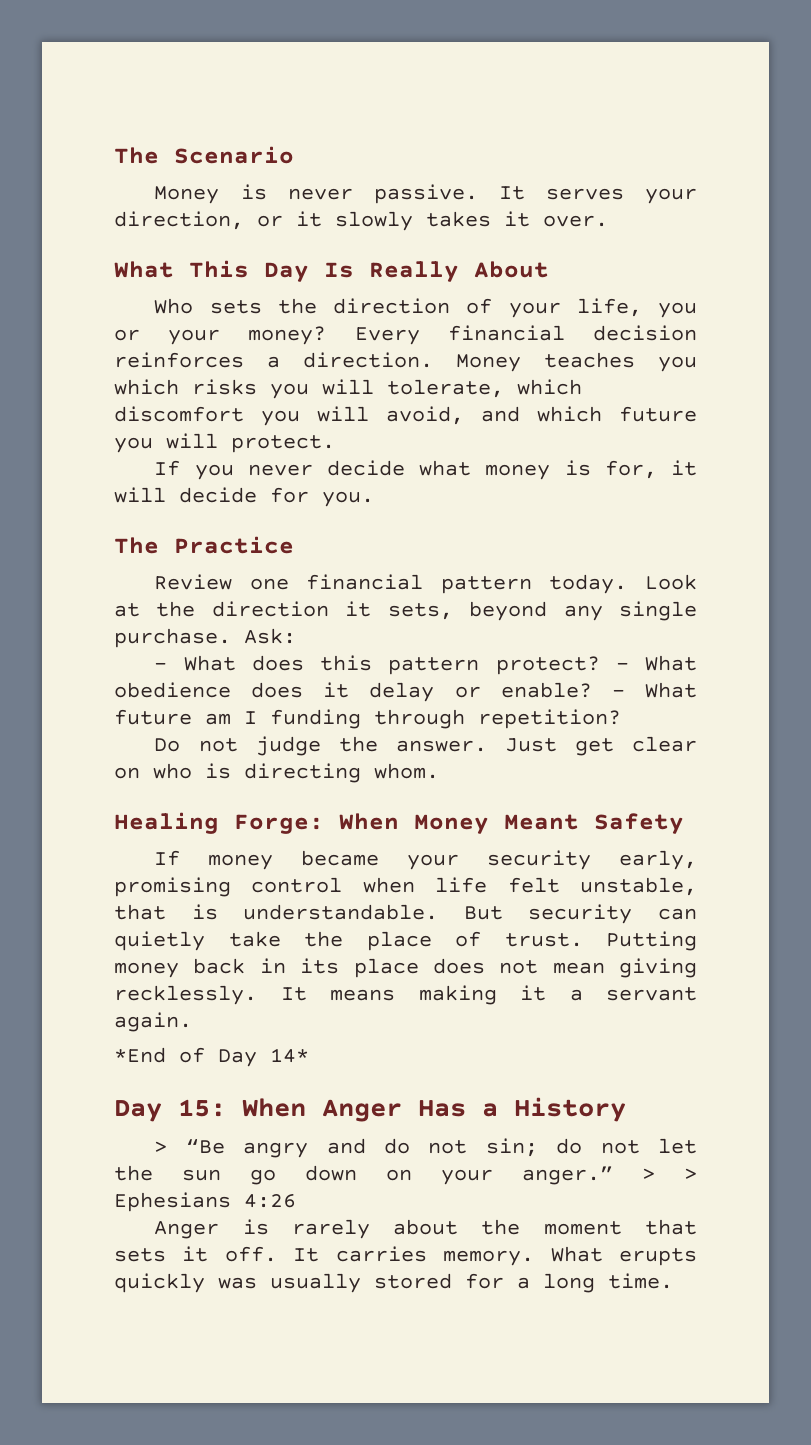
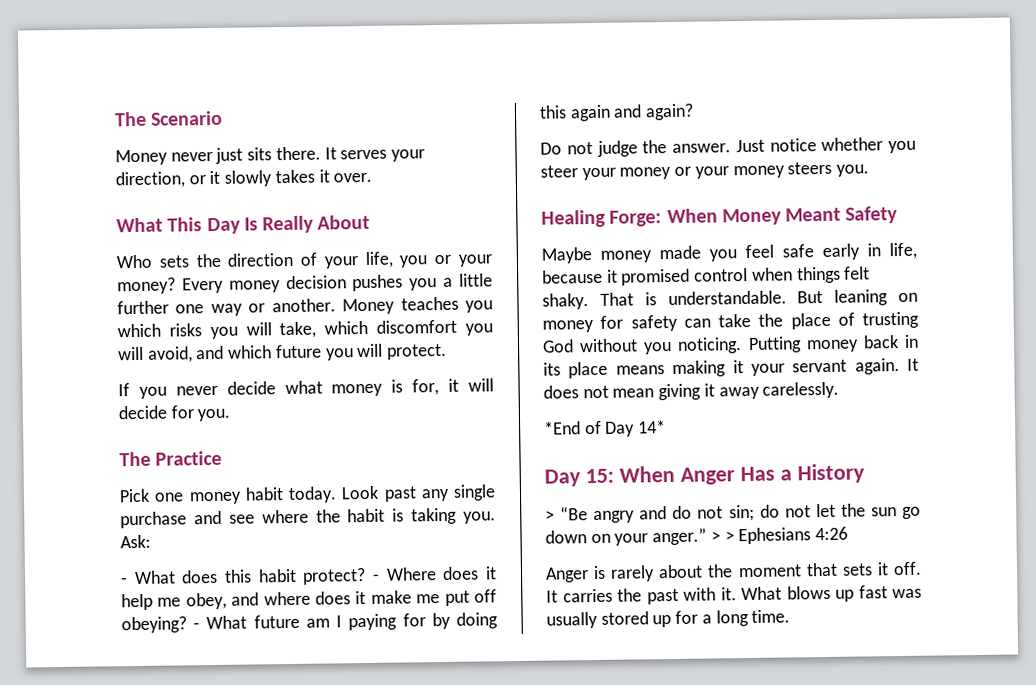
- Money is never passive.
+ Money never just sits there.
- Every financial decision reinforces a direction.
+ Every money decision pushes you a little further one way or another.
- Money teaches you which risks you will tolerate, which discomfort you will avoid, and which future you will protect.
+ Money teaches you which risks you will take, which discomfort you will avoid, and which future you will protect.
- Review one financial pattern today. Look at the direction it sets, beyond any single purchase.
+ Pick one money habit today. Look past any single purchase and see where the habit is taking you.
- - What does this pattern protect?
+ - What does this habit protect?
- - What obedience does it delay or enable?
+ - Where does it help me obey, and where does it make me put off obeying?
- - What future am I funding through repetition?
+ - What future am I paying for by doing this again and again?
- Just get clear on who is directing whom.
+ Just notice whether you steer your money or your money steers you.
- If money became your security early, promising control when life felt unstable, that is understandable. But security can quietly take the place of trust.
+ Maybe money made you feel safe early in life, because it promised control when things felt shaky. That is understandable. But leaning on money for safety can take the place of trusting God without you noticing.
- Putting money back in its place does not mean giving recklessly. It means making it a servant again.
+ Putting money back in its place means making it your servant again. It does not mean giving it away carelessly.
- It carries memory. What erupts quickly was usually stored for a long time.
+ It carries the past with it. What blows up fast was usually stored up for a long time.

